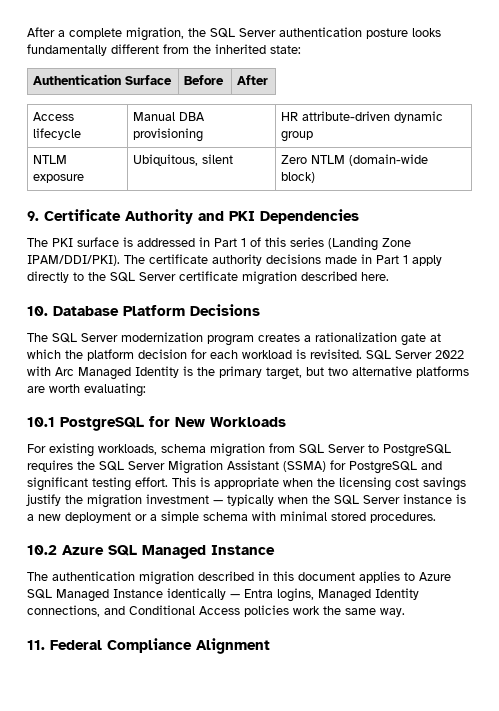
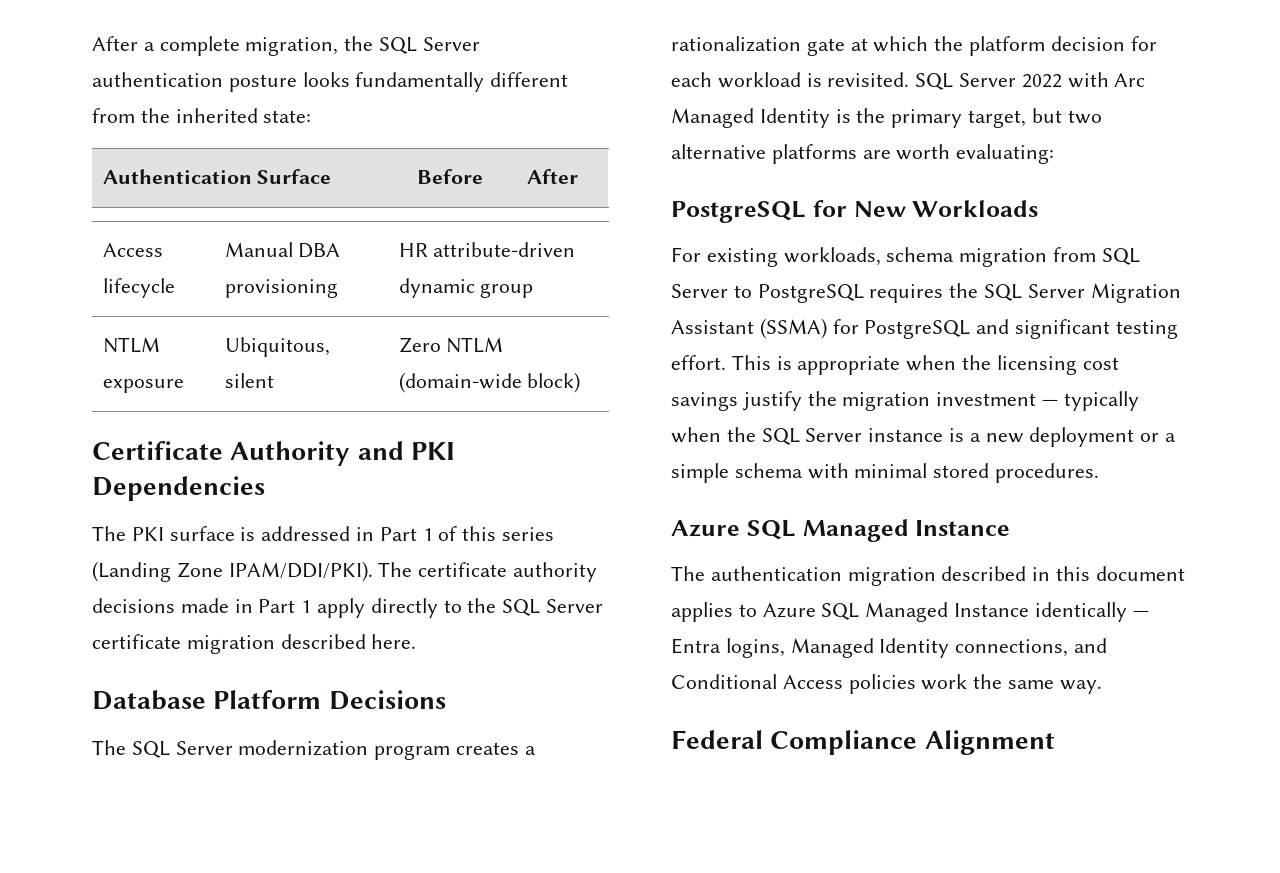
- 9. Certificate Authority and PKI Dependencies
+ Certificate Authority and PKI Dependencies
- 10. Database Platform Decisions
+ Database Platform Decisions
- 10.1 PostgreSQL for New Workloads
+ PostgreSQL for New Workloads
  This is appropriate when the licensing cost savings justify the migration investment — typically when the SQL Server instance is a new deployment or a simple schema with minimal stored procedures.
- 10.2 Azure SQL Managed Instance
+ Azure SQL Managed Instance
- 11. Federal Compliance Alignment
+ Federal Compliance Alignment

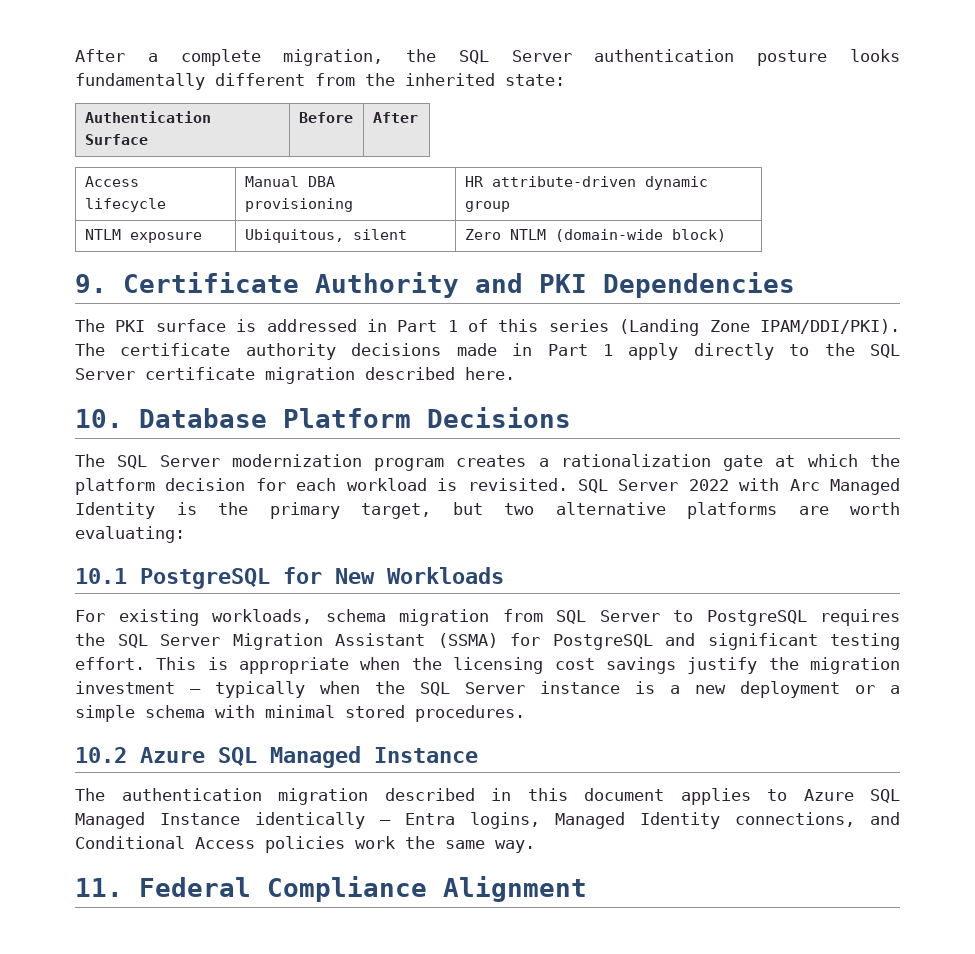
- Certificate Authority and PKI Dependencies
+ 9. Certificate Authority and PKI Dependencies
- Database Platform Decisions
+ 10. Database Platform Decisions
- PostgreSQL for New Workloads
+ 10.1 PostgreSQL for New Workloads
  This is appropriate when the licensing cost savings justify the migration investment — typically when the SQL Server instance is a new deployment or a simple schema with minimal stored procedures.
- Azure SQL Managed Instance
+ 10.2 Azure SQL Managed Instance
- Federal Compliance Alignment
+ 11. Federal Compliance Alignment

